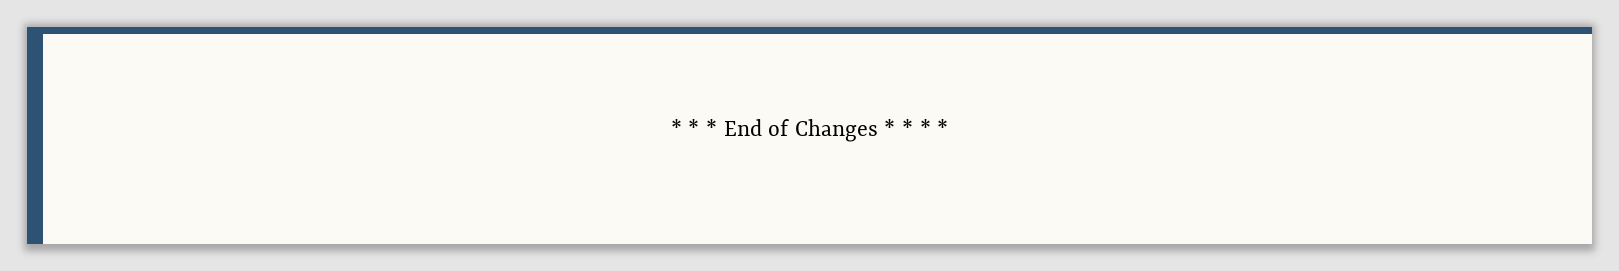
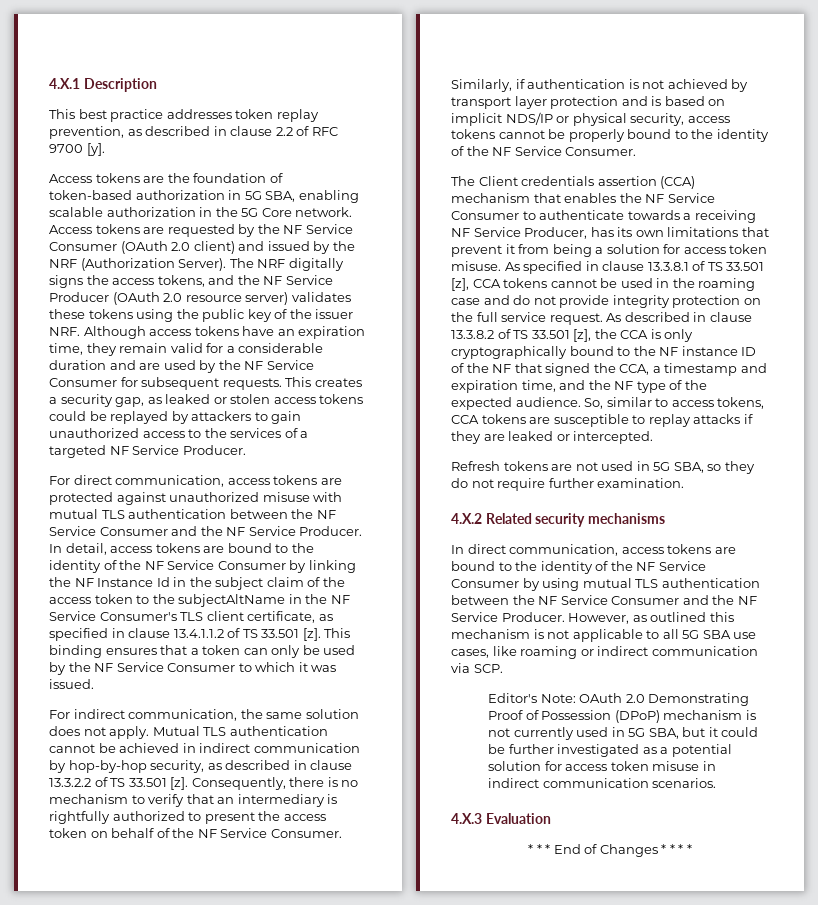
+ 4.X.1 Description
+ This best practice addresses token replay prevention, as described in clause 2.2 of RFC 9700 [y].
+ Access tokens are the foundation of token-based authorization in 5G SBA, enabling scalable authorization in the 5G Core network. Access tokens are requested by the NF Service Consumer (OAuth 2.0 client) and issued by the NRF (Authorization Server). The NRF digitally signs the access tokens, and the NF Service Producer (OAuth 2.0 resource server) validates these tokens using the public key of the issuer NRF. Although access tokens have an expiration time, they remain valid for a considerable duration and are used by the NF Service Consumer for subsequent requests. This creates a security gap, as leaked or stolen access tokens could be replayed by attackers to gain unauthorized access to the services of a targeted NF Service Producer.
+ For direct communication, access tokens are protected against unauthorized misuse with mutual TLS authentication between the NF Service Consumer and the NF Service Producer. In detail, access tokens are bound to the identity of the NF Service Consumer by linking the NF Instance Id in the subject claim of the access token to the subjectAltName in the NF Service Consumer's TLS client certificate, as specified in clause 13.4.1.1.2 of TS 33.501 [z]. This binding ensures that a token can only be used by the NF Service Consumer to which it was issued.
+ For indirect communication, the same solution does not apply. Mutual TLS authentication cannot be achieved in indirect communication by hop-by-hop security, as described in clause 13.3.2.2 of TS 33.501 [z]. Consequently, there is no mechanism to verify that an intermediary is rightfully authorized to present the access token on behalf of the NF Service Consumer. Similarly, if authentication is not achieved by transport layer protection and is based on implicit NDS/IP or physical security, access tokens cannot be properly bound to the identity of the NF Service Consumer.
+ The Client credentials assertion (CCA) mechanism that enables the NF Service Consumer to authenticate towards a receiving NF Service Producer, has its own limitations that prevent it from being a solution for access token misuse. As specified in clause 13.3.8.1 of TS 33.501 [z], CCA tokens cannot be used in the roaming case and do not provide integrity protection on the full service request. As described in clause 13.3.8.2 of TS 33.501 [z], the CCA is only cryptographically bound to the NF instance ID of the NF that signed the CCA, a timestamp and expiration time, and the NF type of the expected audience. So, similar to access tokens, CCA tokens are susceptible to replay attacks if they are leaked or intercepted.
+ Refresh tokens are not used in 5G SBA, so they do not require further examination.
+ 4.X.2 Related security mechanisms
+ In direct communication, access tokens are bound to the identity of the NF Service Consumer by using mutual TLS authentication between the NF Service Consumer and the NF Service Producer. However, as outlined this mechanism is not applicable to all 5G SBA use cases, like roaming or indirect communication via SCP.
+ Editor's Note: OAuth 2.0 Demonstrating Proof of Possession (DPoP) mechanism is not currently used in 5G SBA, but it could be further investigated as a potential solution for access token misuse in indirect communication scenarios.
+ 4.X.3 Evaluation

